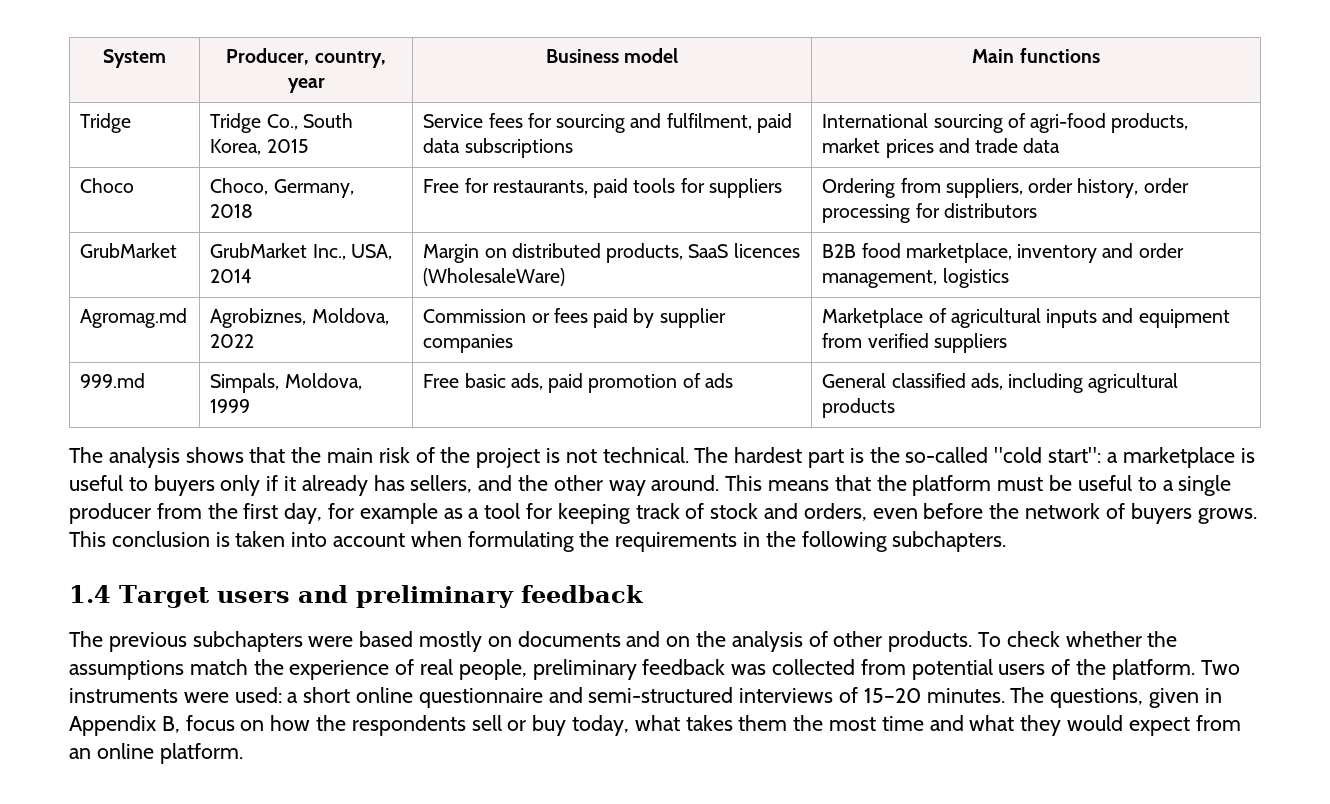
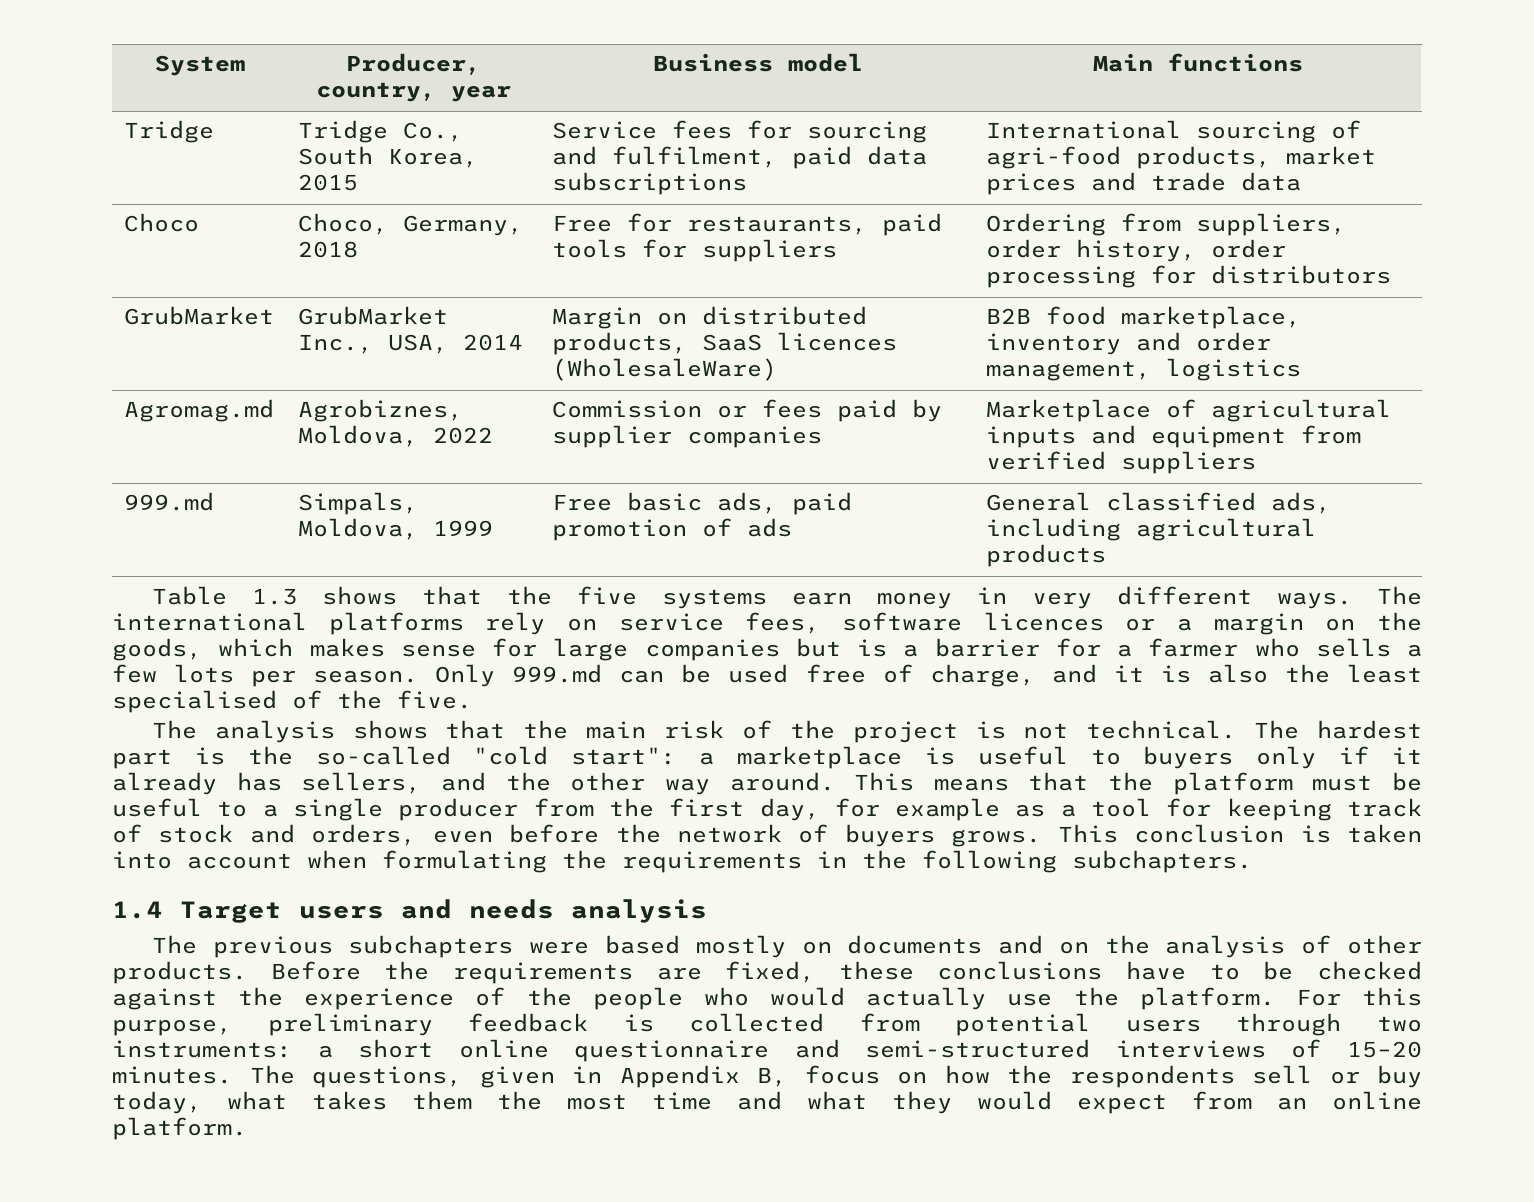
+ Table 1.3 shows that the five systems earn money in very different ways. The international platforms rely on service fees, software licences or a margin on the goods, which makes sense for large companies but is a barrier for a farmer who sells a few lots per season. Only 999.md can be used free of charge, and it is also the least specialised of the five.
- 1.4 Target users and preliminary feedback
+ 1.4 Target users and needs analysis
- To check whether the assumptions match the experience of real people, preliminary feedback was collected from potential users of the platform. Two instruments were used: a short online questionnaire and semi-structured interviews of 15–20 minutes.
+ Before the requirements are fixed, these conclusions have to be checked against the experience of the people who would actually use the platform. For this purpose, preliminary feedback is collected from potential users through two instruments: a short online questionnaire and semi-structured interviews of 15–20 minutes.

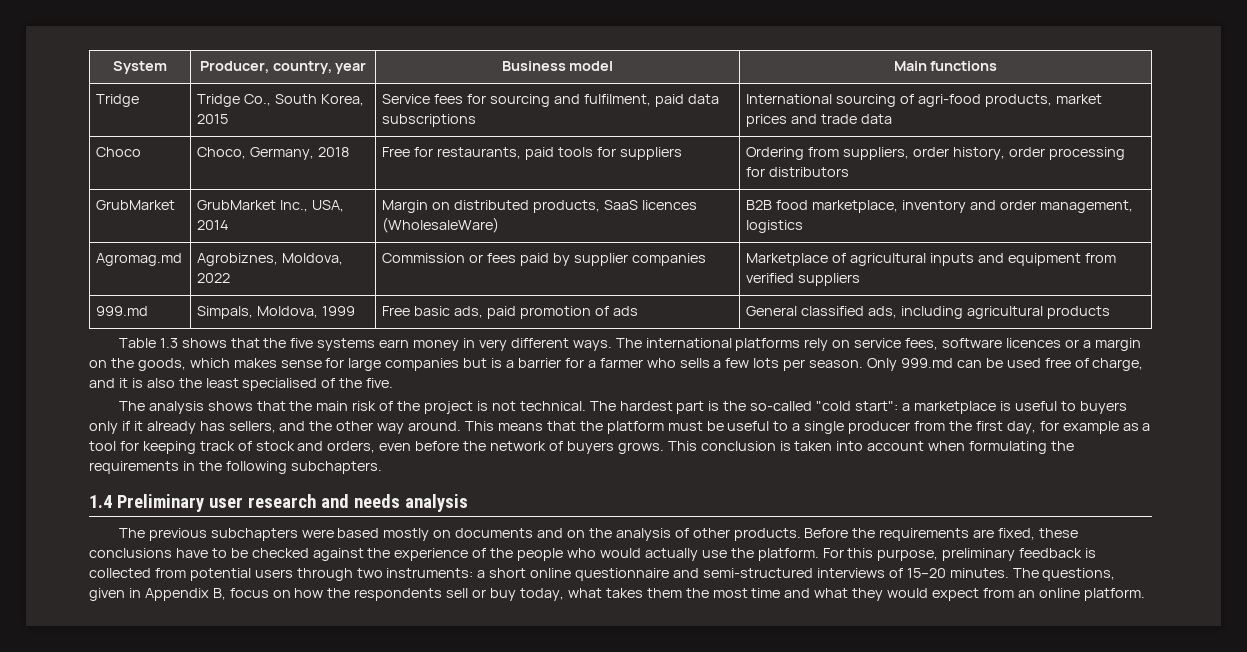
- 1.4 Target users and needs analysis
+ 1.4 Preliminary user research and needs analysis

